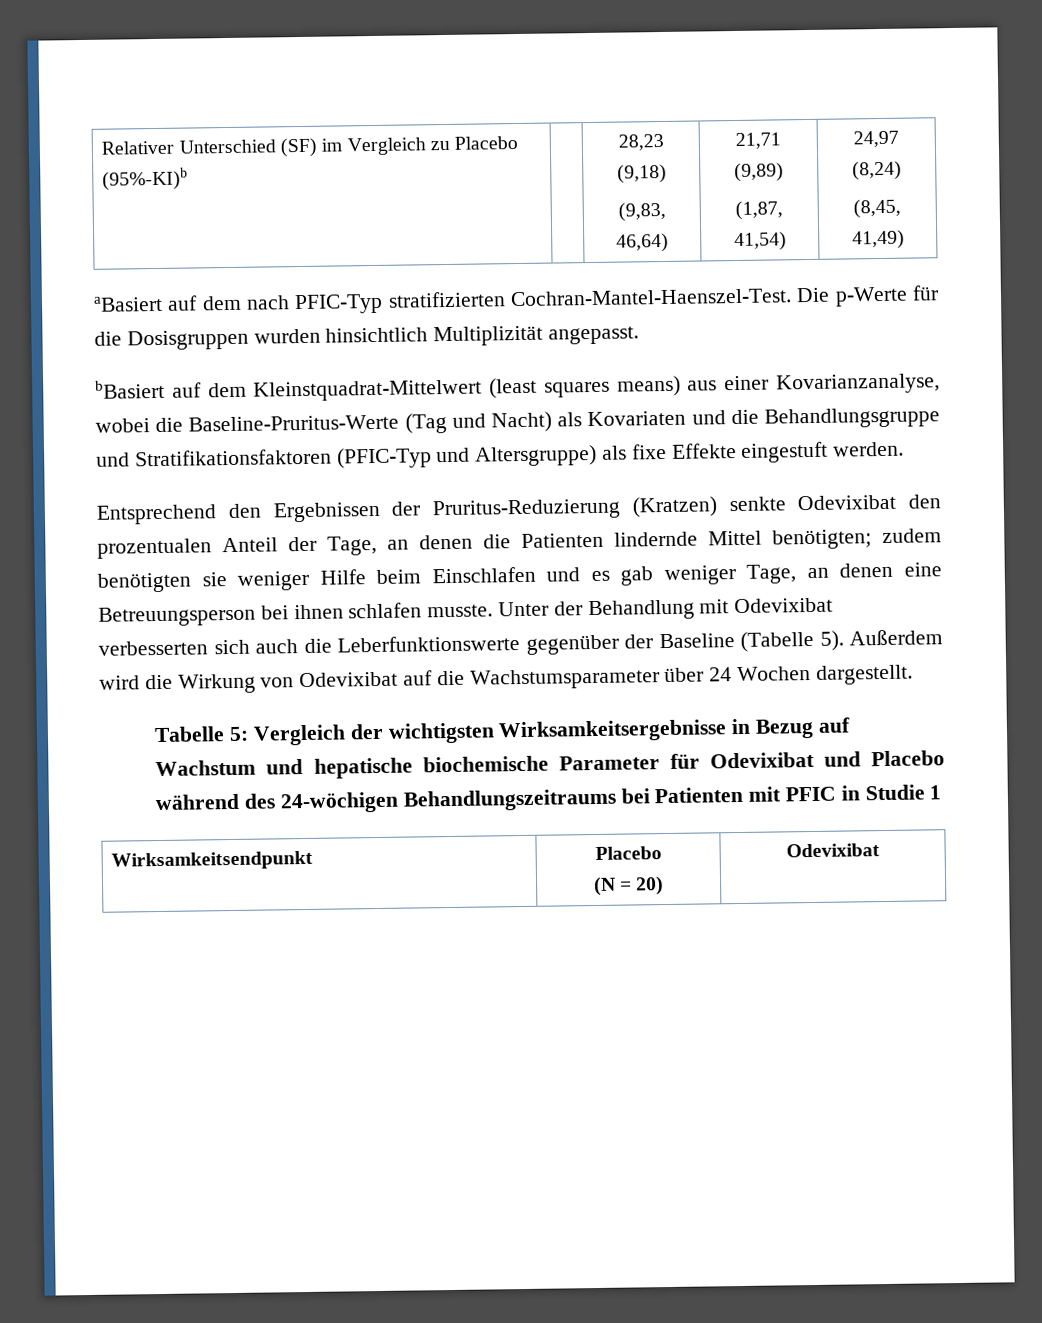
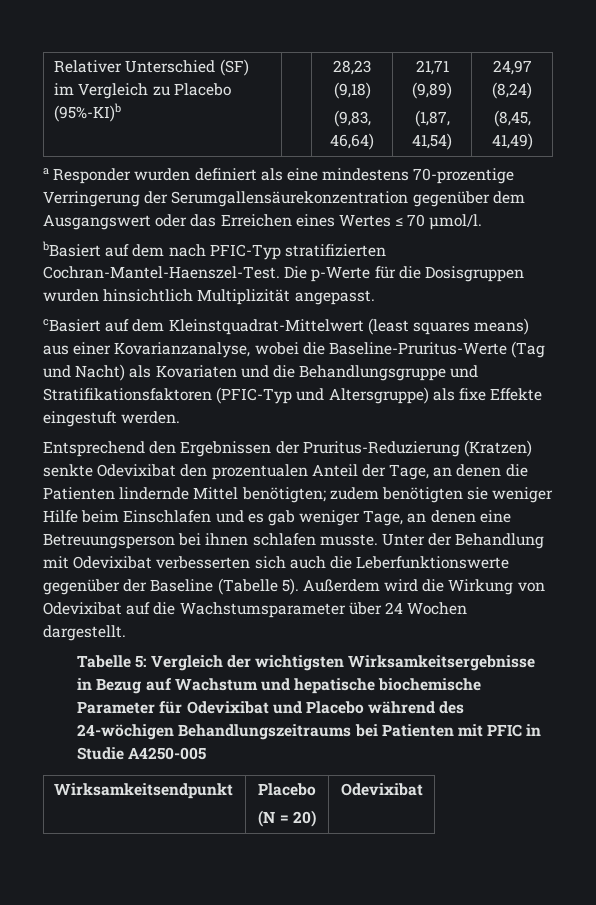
- aBasiert auf dem nach PFIC-Typ stratifizierten Cochran-Mantel-Haenszel-Test.
+ a Responder wurden definiert als eine mindestens 70-prozentige Verringerung der Serumgallensäurekonzentration gegenüber dem Ausgangswert oder das Erreichen eines Wertes ≤ 70 µmol/l.
+ bBasiert auf dem nach PFIC-Typ stratifizierten Cochran-Mantel-Haenszel-Test.
- bBasiert auf dem Kleinstquadrat-Mittelwert (least squares means) aus einer Kovarianzanalyse, wobei die Baseline-Pruritus-Werte (Tag und Nacht) als Kovariaten und die Behandlungsgruppe und Stratifikationsfaktoren (PFIC-Typ und Altersgruppe) als fixe Effekte eingestuft werden.
+ cBasiert auf dem Kleinstquadrat-Mittelwert (least squares means) aus einer Kovarianzanalyse, wobei die Baseline-Pruritus-Werte (Tag und Nacht) als Kovariaten und die Behandlungsgruppe und Stratifikationsfaktoren (PFIC-Typ und Altersgruppe) als fixe Effekte eingestuft werden.
- Tabelle 5: Vergleich der wichtigsten Wirksamkeitsergebnisse in Bezug auf Wachstum und hepatische biochemische Parameter für Odevixibat und Placebo während des 24-wöchigen Behandlungszeitraums bei Patienten mit PFIC in Studie 1
+ Tabelle 5: Vergleich der wichtigsten Wirksamkeitsergebnisse in Bezug auf Wachstum und hepatische biochemische Parameter für Odevixibat und Placebo während des 24-wöchigen Behandlungszeitraums bei Patienten mit PFIC in Studie A4250-005

